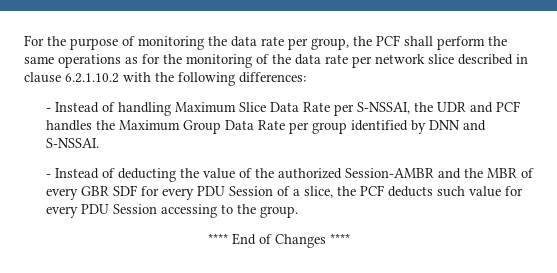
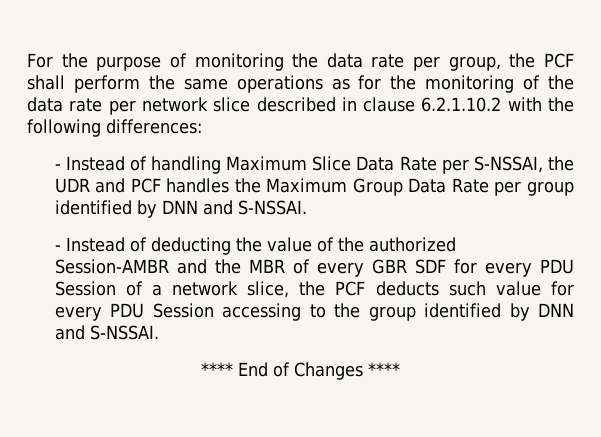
- - Instead of deducting the value of the authorized Session-AMBR and the MBR of every GBR SDF for every PDU Session of a slice, the PCF deducts such value for every PDU Session accessing to the group.
+ - Instead of deducting the value of the authorized Session-AMBR and the MBR of every GBR SDF for every PDU Session of a network slice, the PCF deducts such value for every PDU Session accessing to the group identified by DNN and S-NSSAI.

